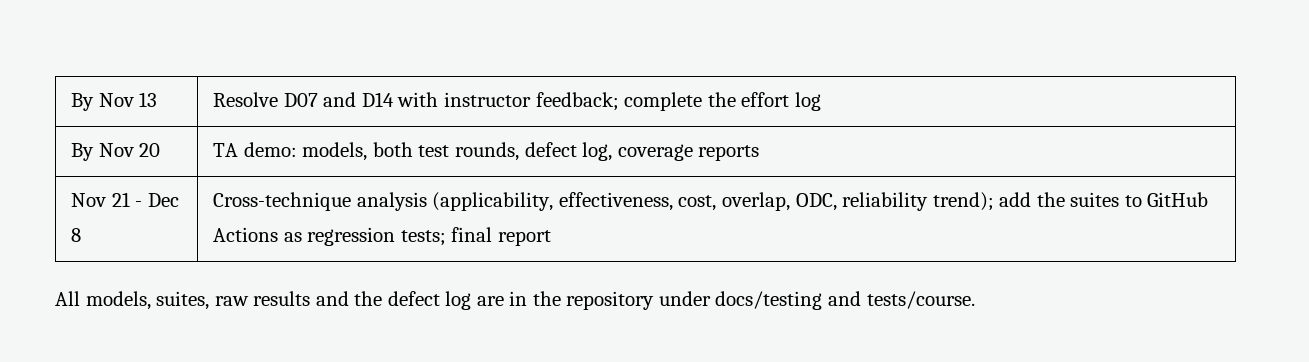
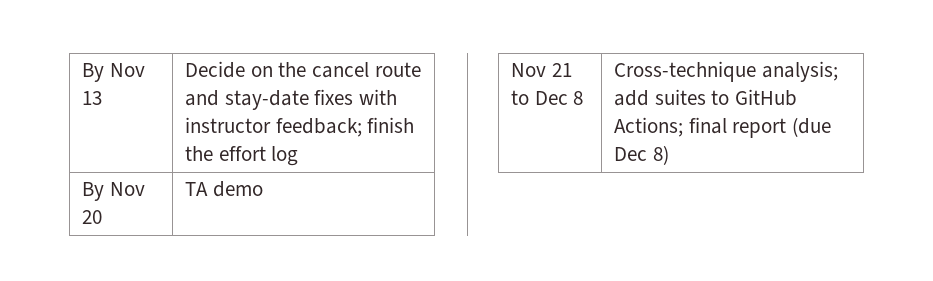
- By Nov 13 | Resolve D07 and D14 with instructor feedback; complete the effort log
+ By Nov 13 | Decide on the cancel route and stay-date fixes with instructor feedback; finish the effort log
- By Nov 20 | TA demo: models, both test rounds, defect log, coverage reports
+ By Nov 20 | TA demo
- Nov 21 - Dec 8 | Cross-technique analysis (applicability, effectiveness, cost, overlap, ODC, reliability trend); add the suites to GitHub Actions as regression tests; final report
- All models, suites, raw results and the defect log are in the repository under docs/testing and tests/course.
+ Nov 21 to Dec 8 | Cross-technique analysis; add suites to GitHub Actions; final report (due Dec 8)

